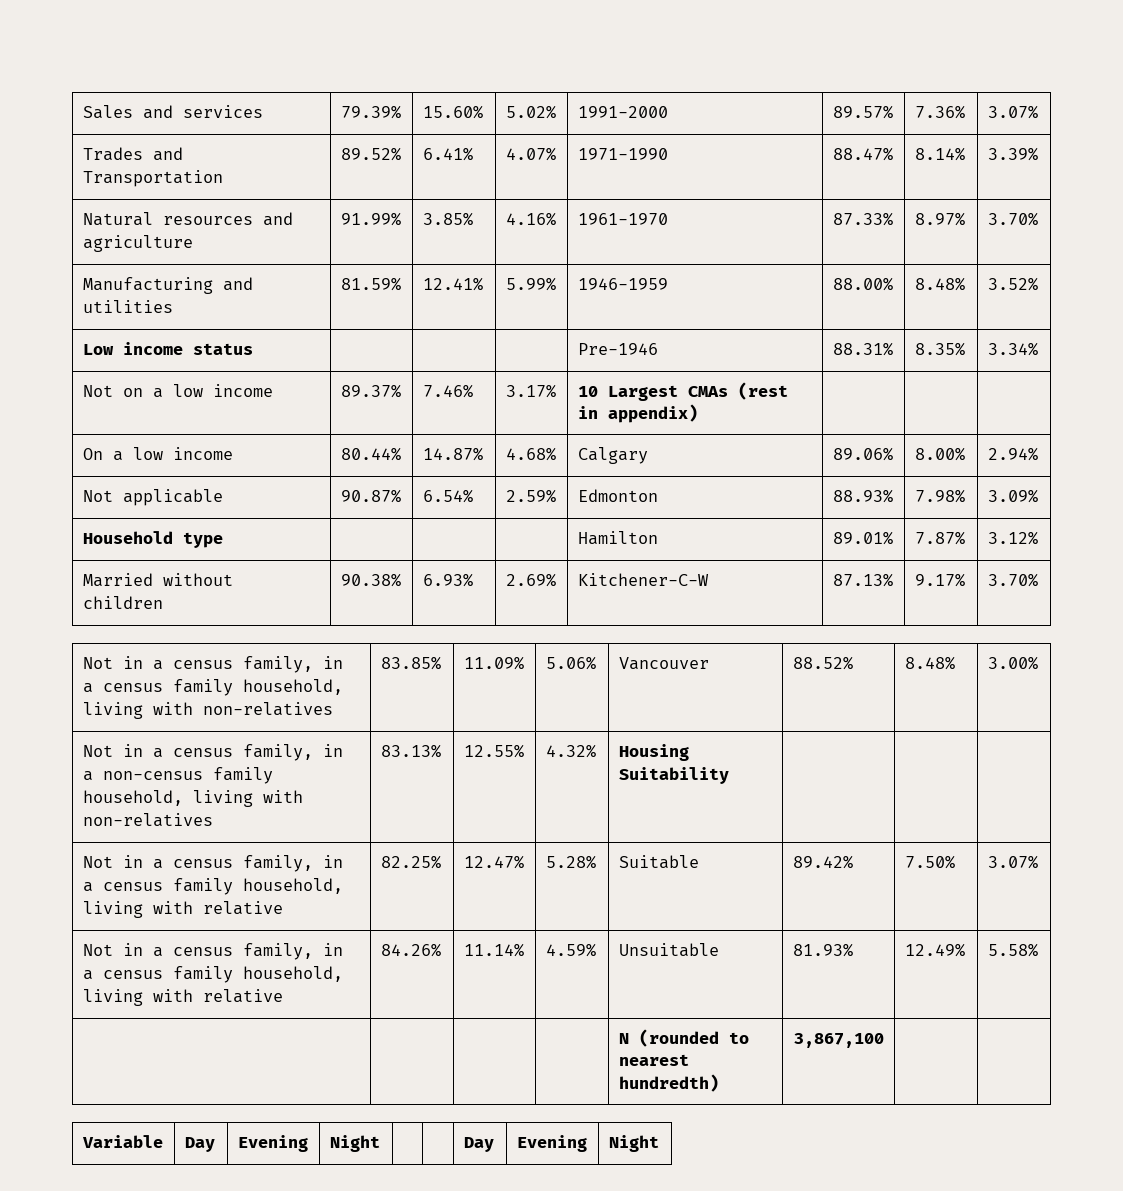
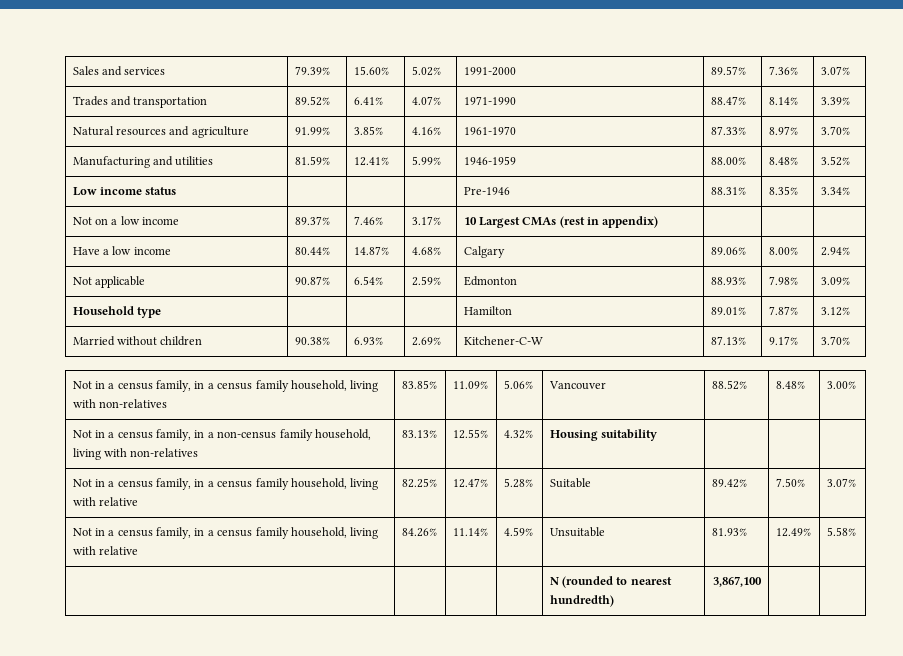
- Trades and Transportation | 89.52% | 6.41% | 4.07% | 1971-1990 | 88.47% | 8.14% | 3.39%
+ Trades and transportation | 89.52% | 6.41% | 4.07% | 1971-1990 | 88.47% | 8.14% | 3.39%
- On a low income | 80.44% | 14.87% | 4.68% | Calgary | 89.06% | 8.00% | 2.94%
+ Have a low income | 80.44% | 14.87% | 4.68% | Calgary | 89.06% | 8.00% | 2.94%
- Not in a census family, in a non-census family household, living with non-relatives | 83.13% | 12.55% | 4.32% | Housing Suitability | | |
+ Not in a census family, in a non-census family household, living with non-relatives | 83.13% | 12.55% | 4.32% | Housing suitability | | |
- Variable | Day | Evening | Night | | | Day | Evening | Night

